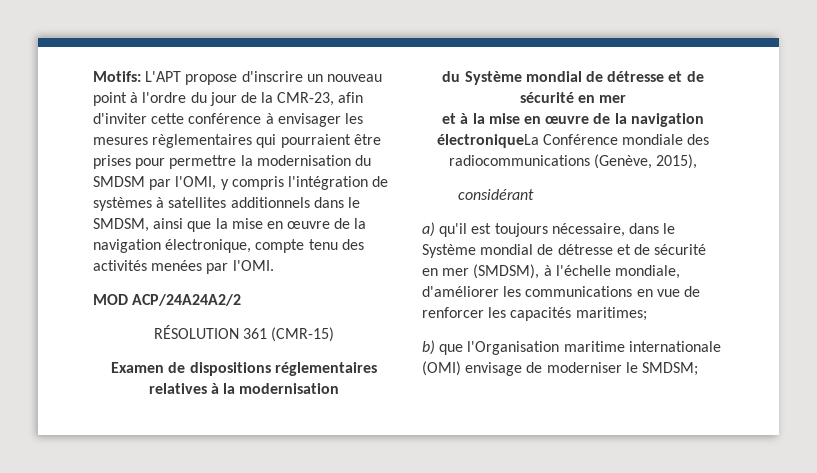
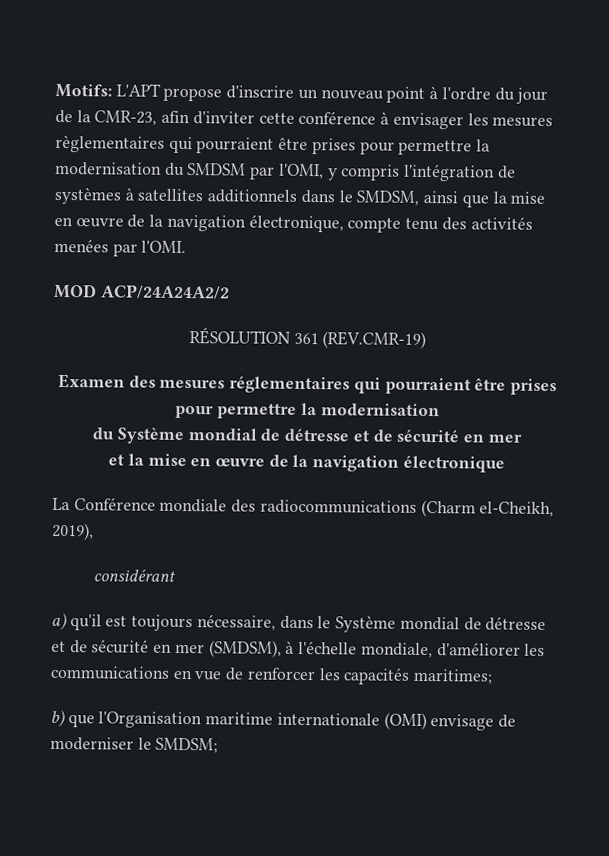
- RÉSOLUTION 361 (CMR-15)
+ RÉSOLUTION 361 (REV.CMR-19)
- Examen de dispositions réglementaires relatives à la modernisation
+ Examen des mesures réglementaires qui pourraient être prises pour permettre la modernisation
- et à la mise en œuvre de la navigation électroniqueLa Conférence mondiale des radiocommunications (Genève, 2015),
+ et la mise en œuvre de la navigation électronique
+ La Conférence mondiale des radiocommunications (Charm el-Cheikh, 2019),

